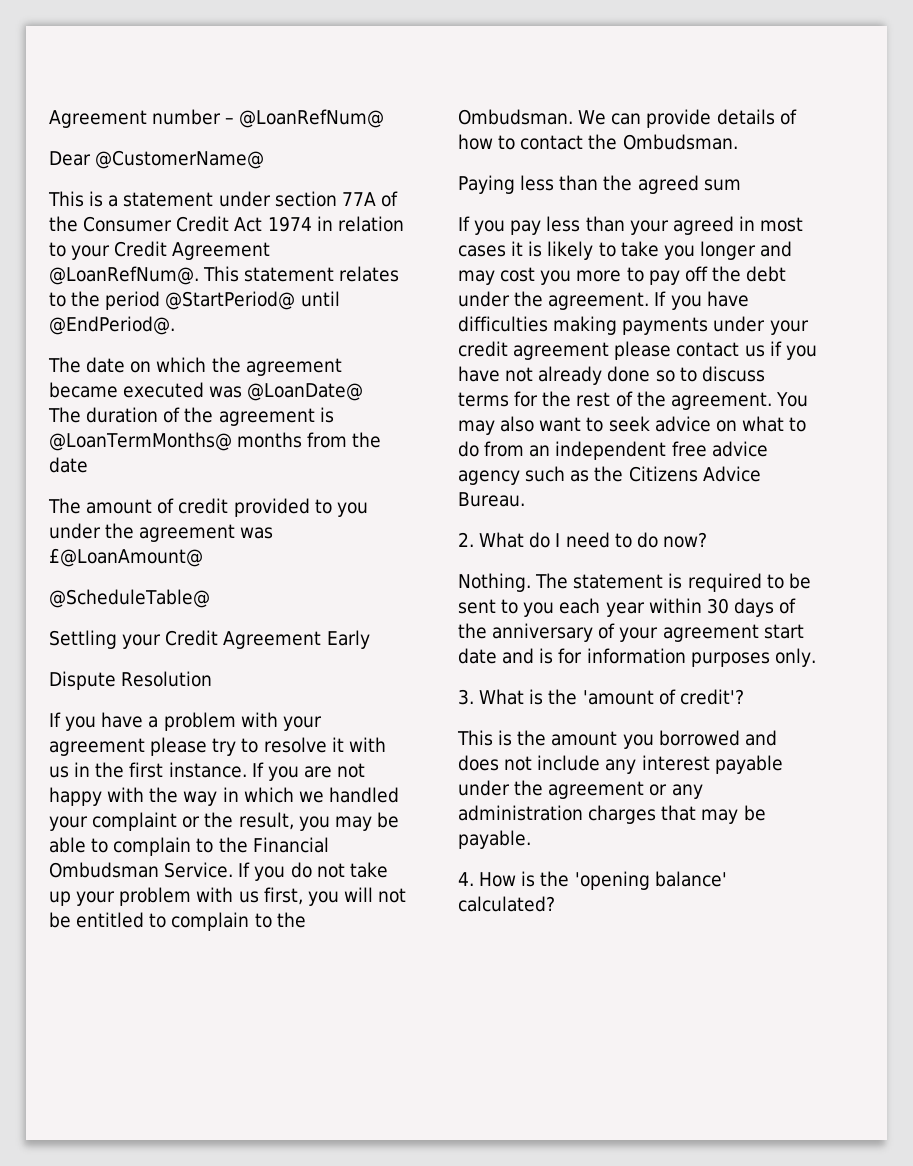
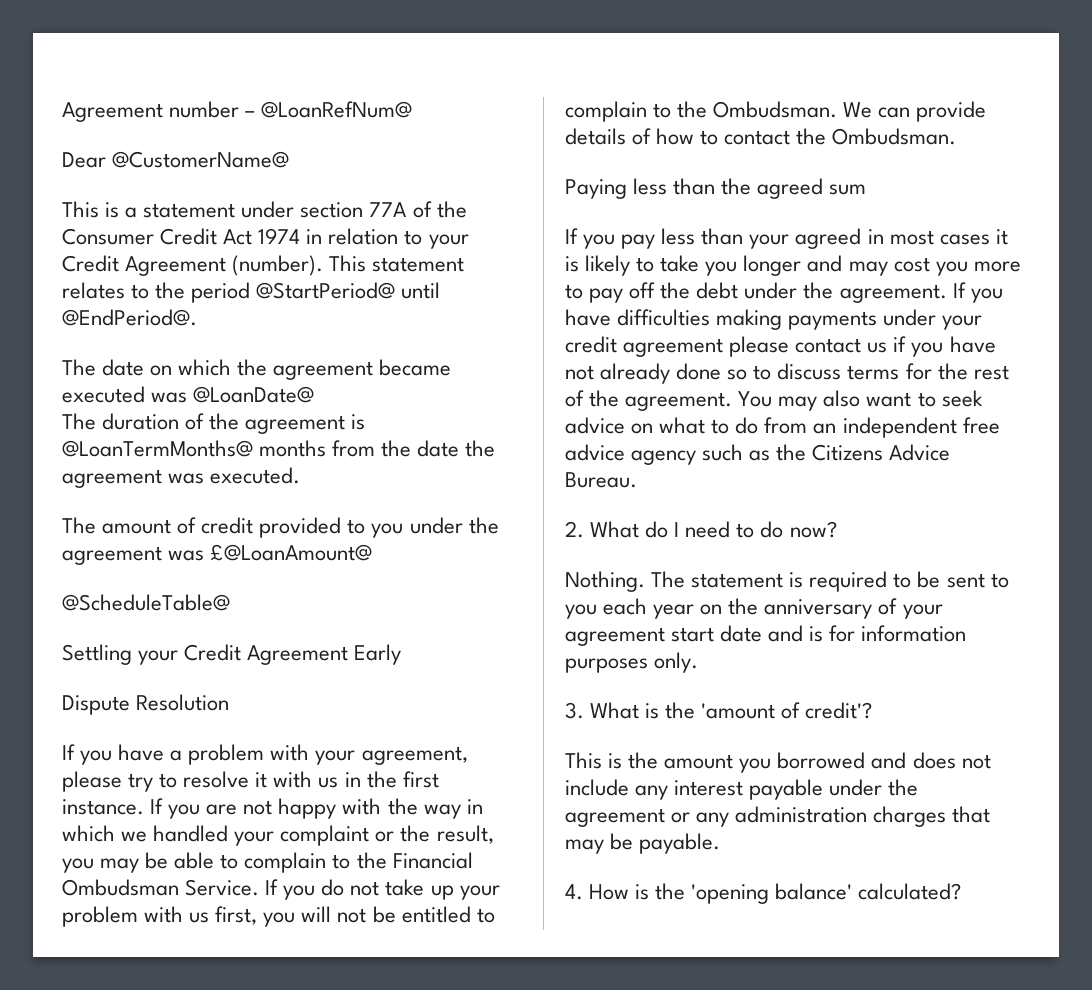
- This is a statement under section 77A of the Consumer Credit Act 1974 in relation to your Credit Agreement @LoanRefNum@.
+ This is a statement under section 77A of the Consumer Credit Act 1974 in relation to your Credit Agreement (number).
- The duration of the agreement is @LoanTermMonths@ months from the date
+ The duration of the agreement is @LoanTermMonths@ months from the date the agreement was executed.
- If you have a problem with your agreement please try to resolve it with us in the first instance.
+ If you have a problem with your agreement, please try to resolve it with us in the first instance.
- The statement is required to be sent to you each year within 30 days of the anniversary of your agreement start date and is for information purposes only.
+ The statement is required to be sent to you each year on the anniversary of your agreement start date and is for information purposes only.

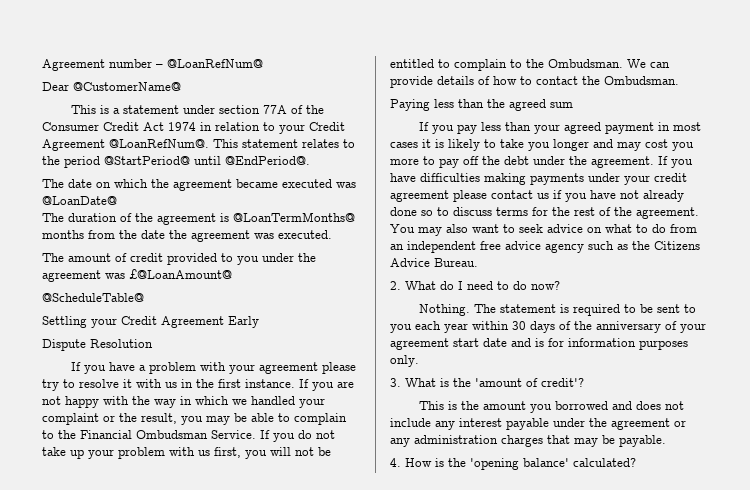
- This is a statement under section 77A of the Consumer Credit Act 1974 in relation to your Credit Agreement (number).
+ This is a statement under section 77A of the Consumer Credit Act 1974 in relation to your Credit Agreement @LoanRefNum@.
- If you have a problem with your agreement, please try to resolve it with us in the first instance.
+ If you have a problem with your agreement please try to resolve it with us in the first instance.
- If you pay less than your agreed in most cases it is likely to take you longer and may cost you more to pay off the debt under the agreement.
+ If you pay less than your agreed payment in most cases it is likely to take you longer and may cost you more to pay off the debt under the agreement.
- The statement is required to be sent to you each year on the anniversary of your agreement start date and is for information purposes only.
+ The statement is required to be sent to you each year within 30 days of the anniversary of your agreement start date and is for information purposes only.

